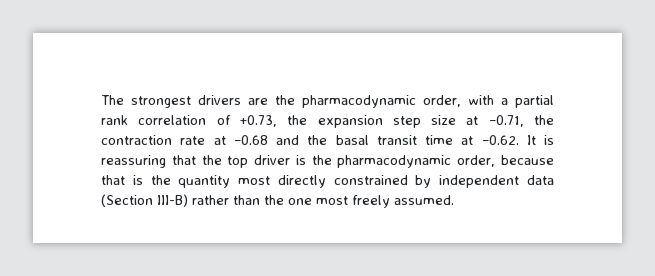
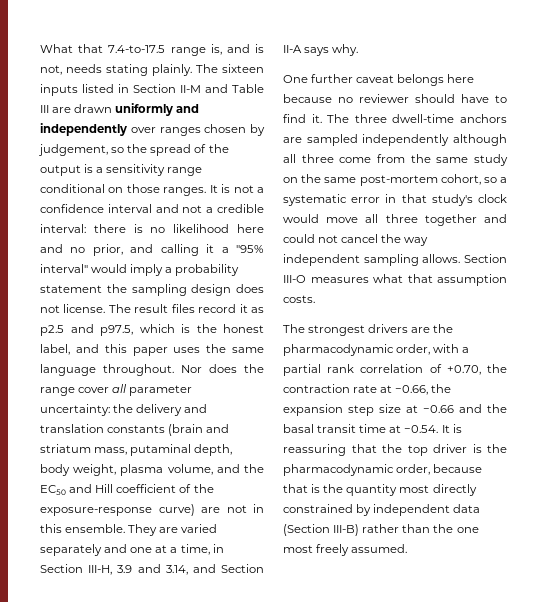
+ What that 7.4-to-17.5 range is, and is not, needs stating plainly. The sixteen inputs listed in Section II-M and Table III are drawn uniformly and independently over ranges chosen by judgement, so the spread of the output is a sensitivity range conditional on those ranges. It is not a confidence interval and not a credible interval: there is no likelihood here and no prior, and calling it a "95% interval" would imply a probability statement the sampling design does not license. The result files record it as p2.5 and p97.5, which is the honest label, and this paper uses the same language throughout. Nor does the range cover all parameter uncertainty: the delivery and translation constants (brain and striatum mass, putaminal depth, body weight, plasma volume, and the EC₅₀ and Hill coefficient of the exposure-response curve) are not in this ensemble. They are varied separately and one at a time, in Section III-H, 3.9 and 3.14, and Section II-A says why.
+ One further caveat belongs here because no reviewer should have to find it. The three dwell-time anchors are sampled independently although all three come from the same study on the same post-mortem cohort, so a systematic error in that study's clock would move all three together and could not cancel the way independent sampling allows. Section III-O measures what that assumption costs.
- The strongest drivers are the pharmacodynamic order, with a partial rank correlation of +0.73, the expansion step size at −0.71, the contraction rate at −0.68 and the basal transit time at −0.62. It is reassuring that the top driver is the pharmacodynamic order, because that is the quantity most directly constrained by independent data (Section III-B) rather than the one most freely assumed.
+ The strongest drivers are the pharmacodynamic order, with a partial rank correlation of +0.70, the contraction rate at −0.66, the expansion step size at −0.66 and the basal transit time at −0.54. It is reassuring that the top driver is the pharmacodynamic order, because that is the quantity most directly constrained by independent data (Section III-B) rather than the one most freely assumed.

